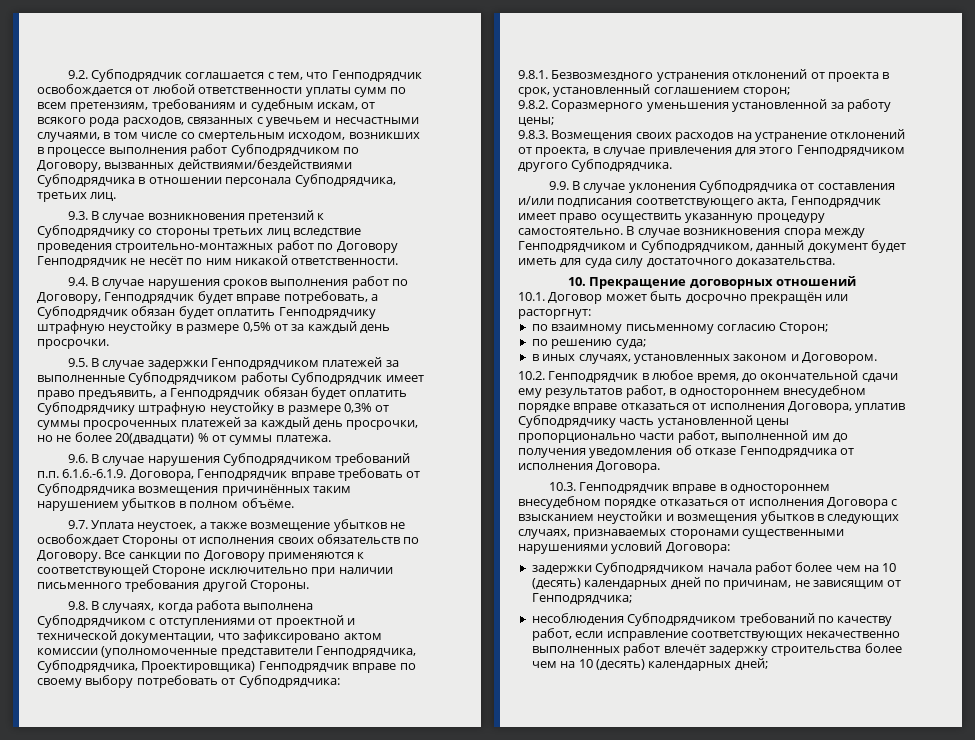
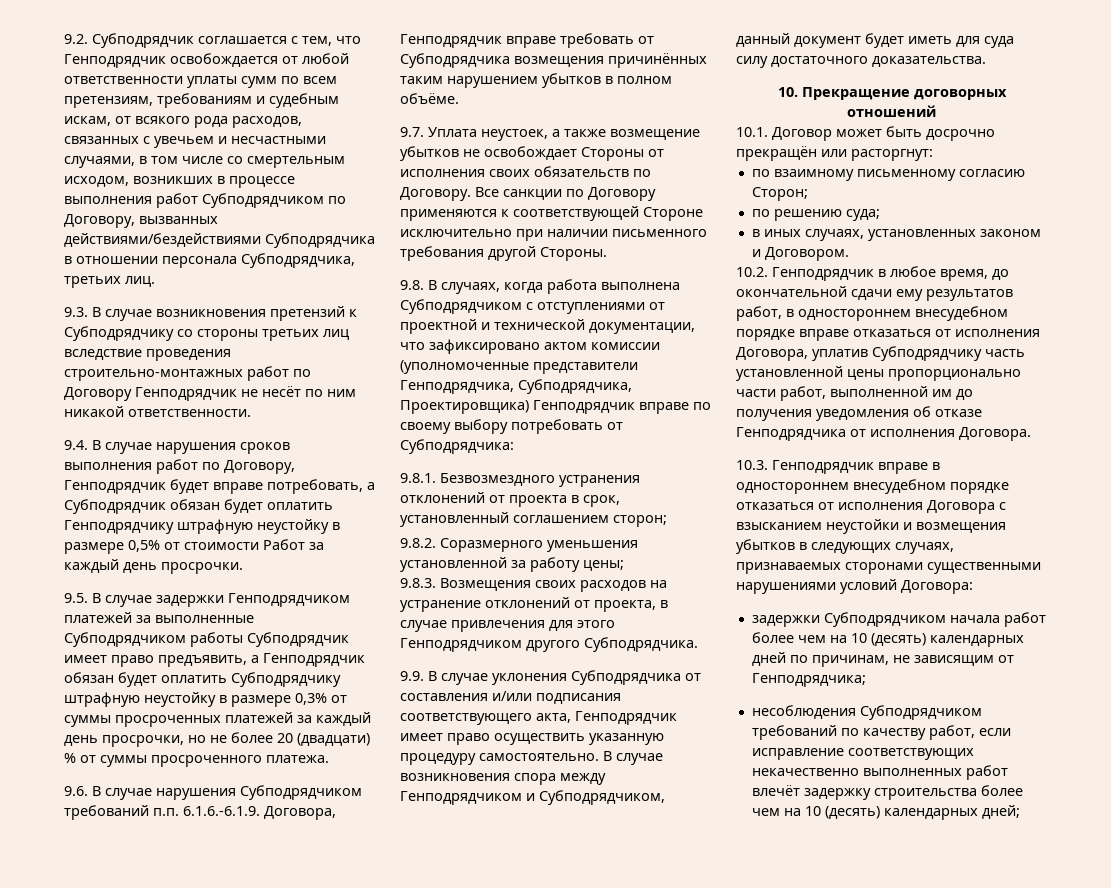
- 9.4. В случае нарушения сроков выполнения работ по Договору, Генподрядчик будет вправе потребовать, а Субподрядчик обязан будет оплатить Генподрядчику штрафную неустойку в размере 0,5% от за каждый день просрочки.
+ 9.4. В случае нарушения сроков выполнения работ по Договору, Генподрядчик будет вправе потребовать, а Субподрядчик обязан будет оплатить Генподрядчику штрафную неустойку в размере 0,5% от стоимости Работ за каждый день просрочки.
- 9.5. В случае задержки Генподрядчиком платежей за выполненные Субподрядчиком работы Субподрядчик имеет право предъявить, а Генподрядчик обязан будет оплатить Субподрядчику штрафную неустойку в размере 0,3% от суммы просроченных платежей за каждый день просрочки, но не более 20(двадцати) % от суммы платежа.
+ 9.5. В случае задержки Генподрядчиком платежей за выполненные Субподрядчиком работы Субподрядчик имеет право предъявить, а Генподрядчик обязан будет оплатить Субподрядчику штрафную неустойку в размере 0,3% от суммы просроченных платежей за каждый день просрочки, но не более 20 (двадцати) % от суммы просроченного платежа.

